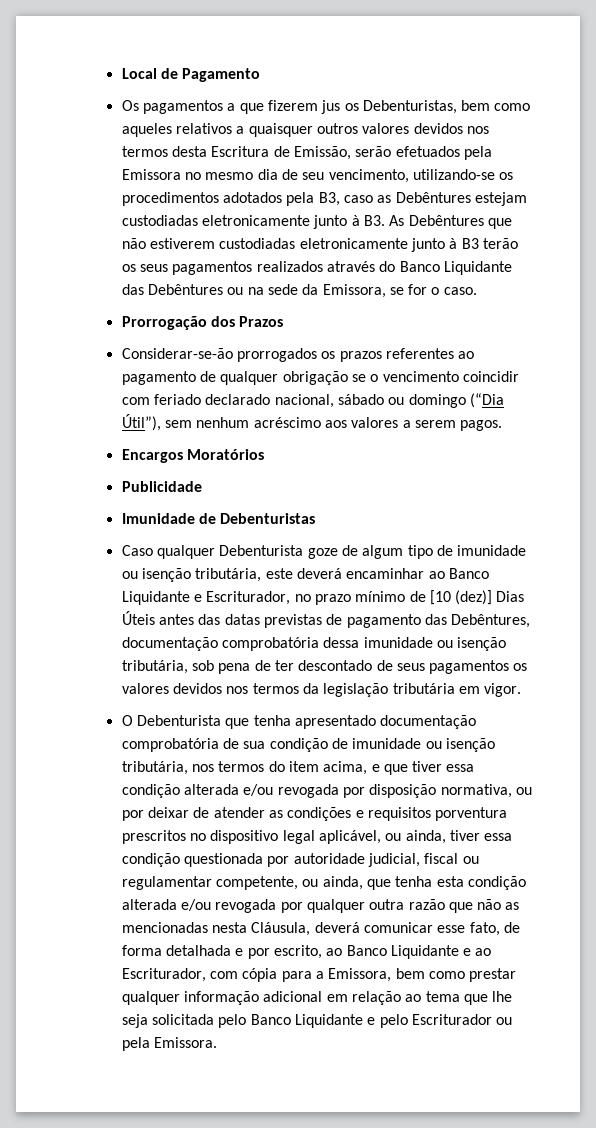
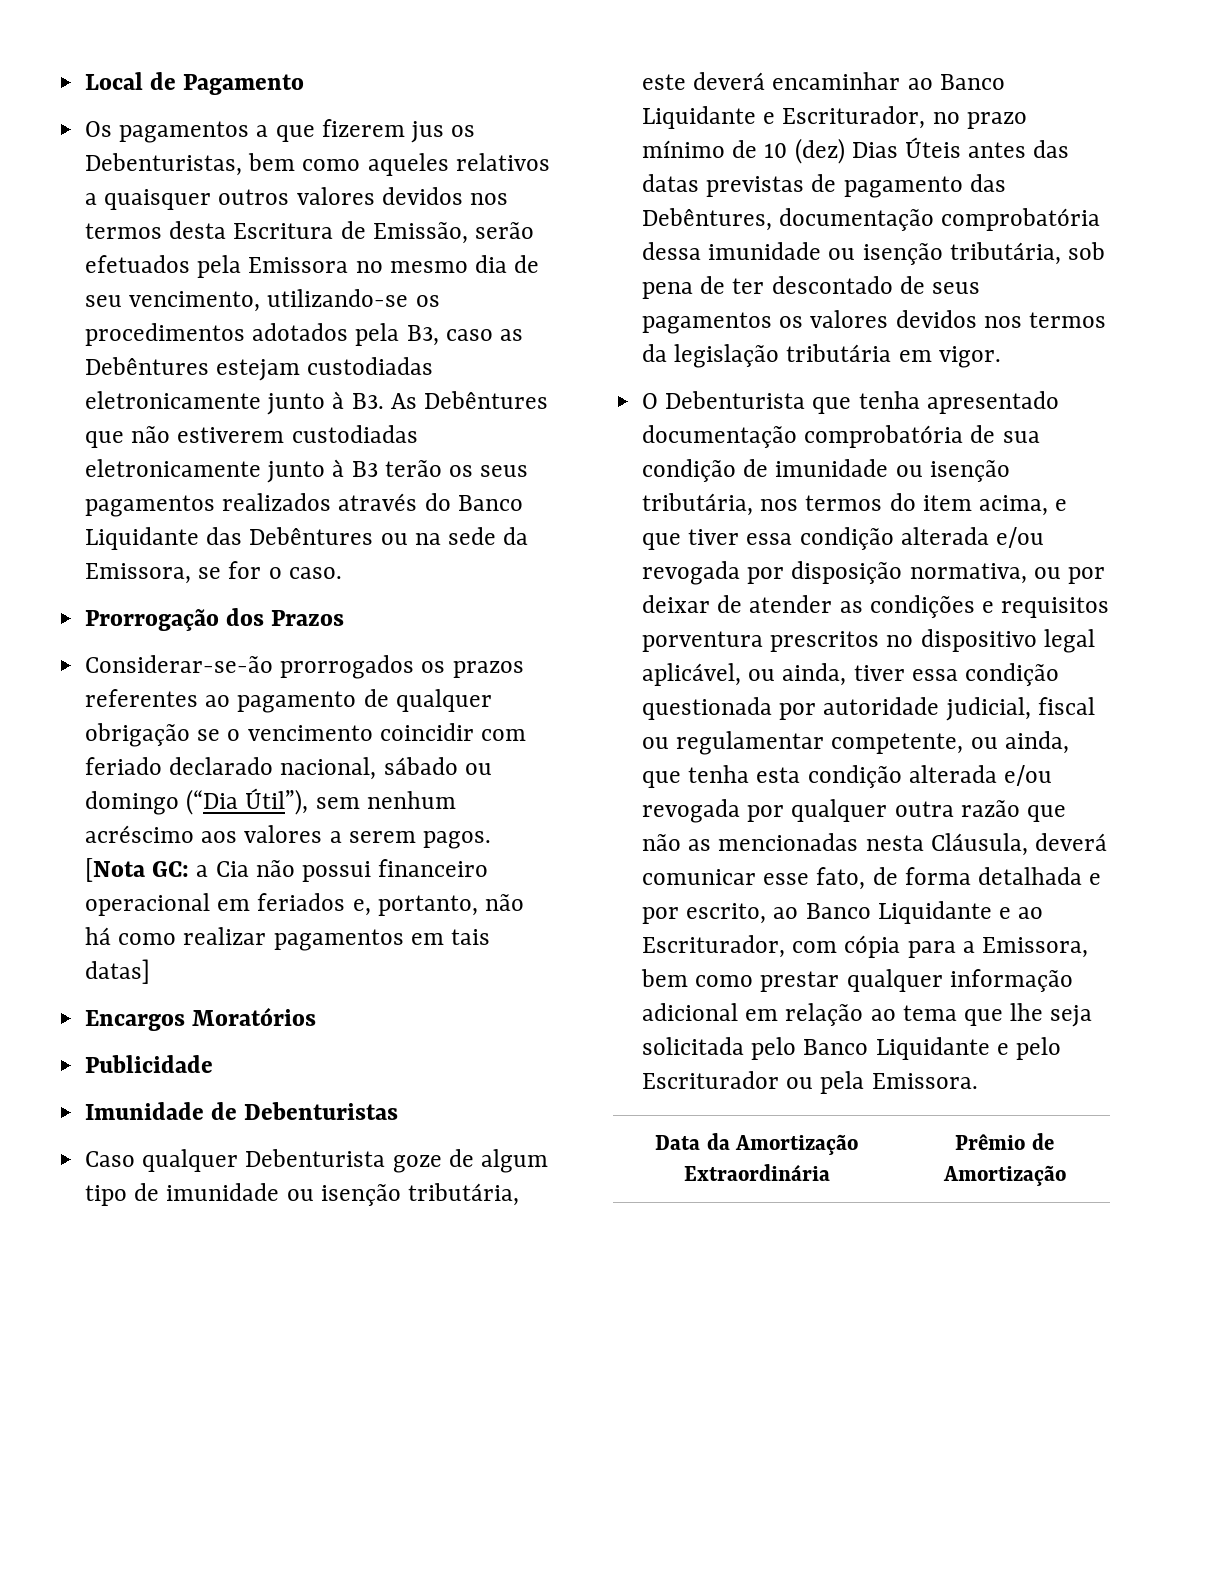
+ [Nota GC: a Cia não possui financeiro operacional em feriados e, portanto, não há como realizar pagamentos em tais datas]
- Caso qualquer Debenturista goze de algum tipo de imunidade ou isenção tributária, este deverá encaminhar ao Banco Liquidante e Escriturador, no prazo mínimo de [10 (dez)] Dias Úteis antes das datas previstas de pagamento das Debêntures, documentação comprobatória dessa imunidade ou isenção tributária, sob pena de ter descontado de seus pagamentos os valores devidos nos termos da legislação tributária em vigor.
+ Caso qualquer Debenturista goze de algum tipo de imunidade ou isenção tributária, este deverá encaminhar ao Banco Liquidante e Escriturador, no prazo mínimo de 10 (dez) Dias Úteis antes das datas previstas de pagamento das Debêntures, documentação comprobatória dessa imunidade ou isenção tributária, sob pena de ter descontado de seus pagamentos os valores devidos nos termos da legislação tributária em vigor.
+ Data da Amortização Extraordinária | Prêmio de Amortização

